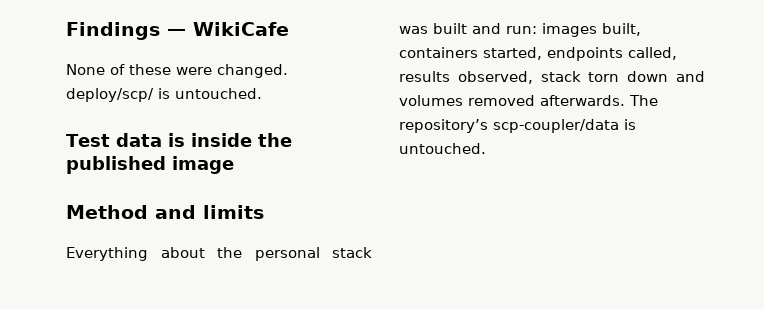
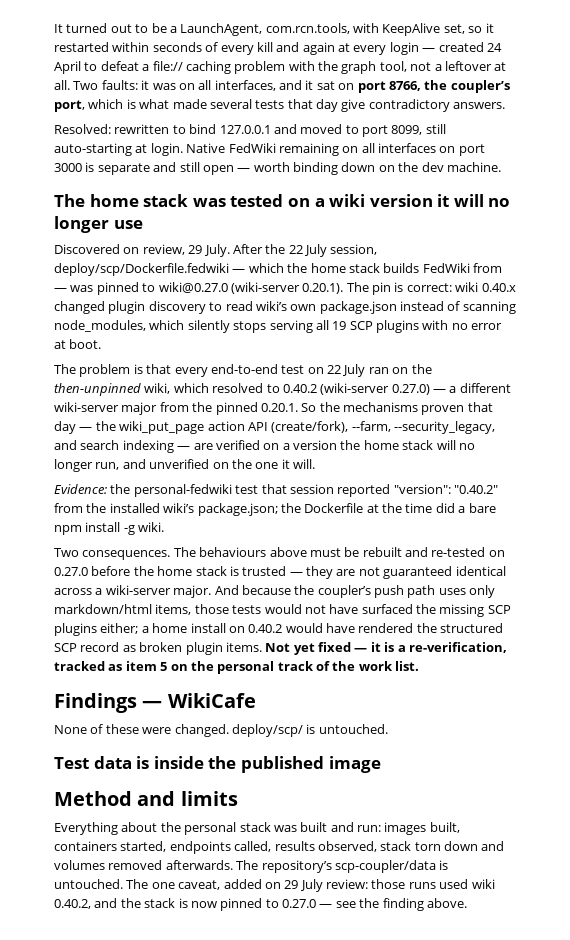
+ It turned out to be a LaunchAgent, com.rcn.tools, with KeepAlive set, so it restarted within seconds of every kill and again at every login — created 24 April to defeat a file:// caching problem with the graph tool, not a leftover at all. Two faults: it was on all interfaces, and it sat on port 8766, the coupler’s port, which is what made several tests that day give contradictory answers.
+ Resolved: rewritten to bind 127.0.0.1 and moved to port 8099, still auto-starting at login. Native FedWiki remaining on all interfaces on port 3000 is separate and still open — worth binding down on the dev machine.
+ The home stack was tested on a wiki version it will no longer use
+ Discovered on review, 29 July. After the 22 July session, deploy/scp/Dockerfile.fedwiki — which the home stack builds FedWiki from — was pinned to wiki@0.27.0 (wiki-server 0.20.1). The pin is correct: wiki 0.40.x changed plugin discovery to read wiki’s own package.json instead of scanning node_modules, which silently stops serving all 19 SCP plugins with no error at boot.
+ The problem is that every end-to-end test on 22 July ran on the then-unpinned wiki, which resolved to 0.40.2 (wiki-server 0.27.0) — a different wiki-server major from the pinned 0.20.1. So the mechanisms proven that day — the wiki_put_page action API (create/fork), --farm, --security_legacy, and search indexing — are verified on a version the home stack will no longer run, and unverified on the one it will.
+ Evidence: the personal-fedwiki test that session reported "version": "0.40.2" from the installed wiki’s package.json; the Dockerfile at the time did a bare npm install -g wiki.
+ Two consequences. The behaviours above must be rebuilt and re-tested on 0.27.0 before the home stack is trusted — they are not guaranteed identical across a wiki-server major. And because the coupler’s push path uses only markdown/html items, those tests would not have surfaced the missing SCP plugins either; a home install on 0.40.2 would have rendered the structured SCP record as broken plugin items. Not yet fixed — it is a re-verification, tracked as item 5 on the personal track of the work list.
+ The one caveat, added on 29 July review: those runs used wiki 0.40.2, and the stack is now pinned to 0.27.0 — see the finding above.

